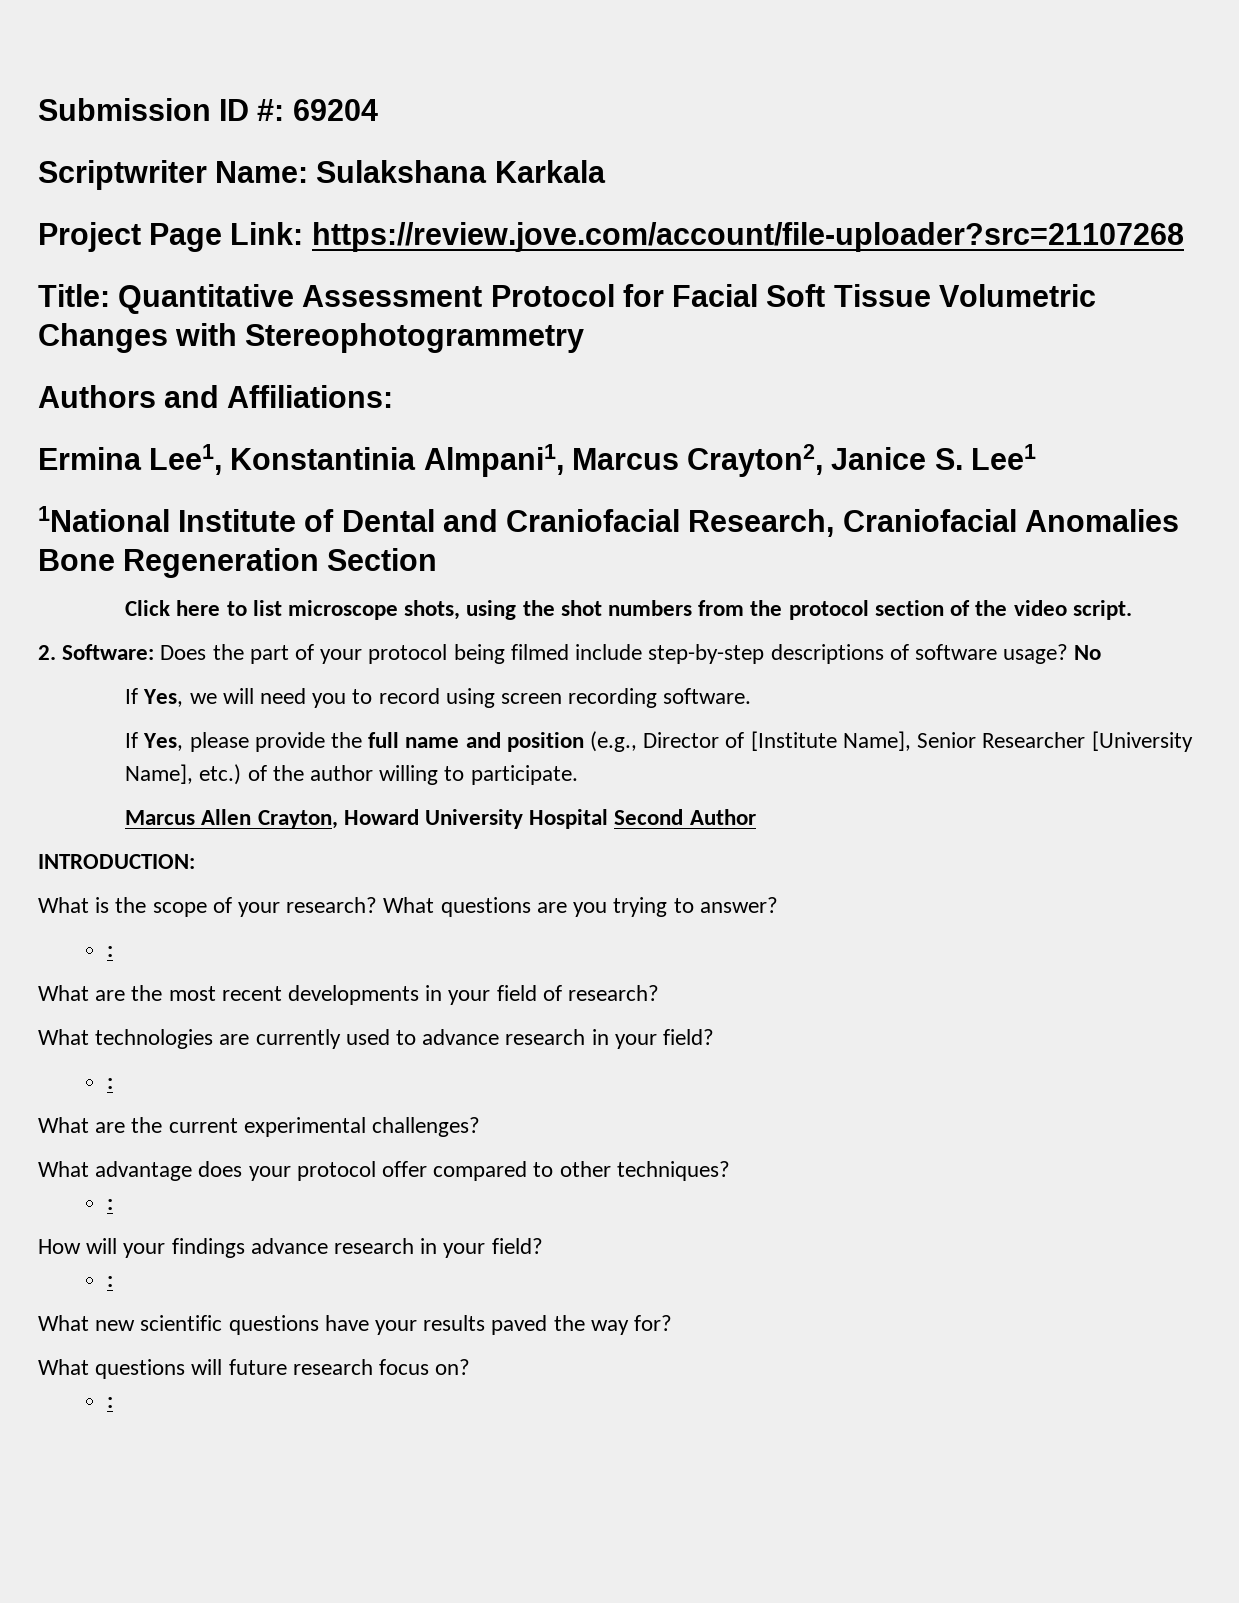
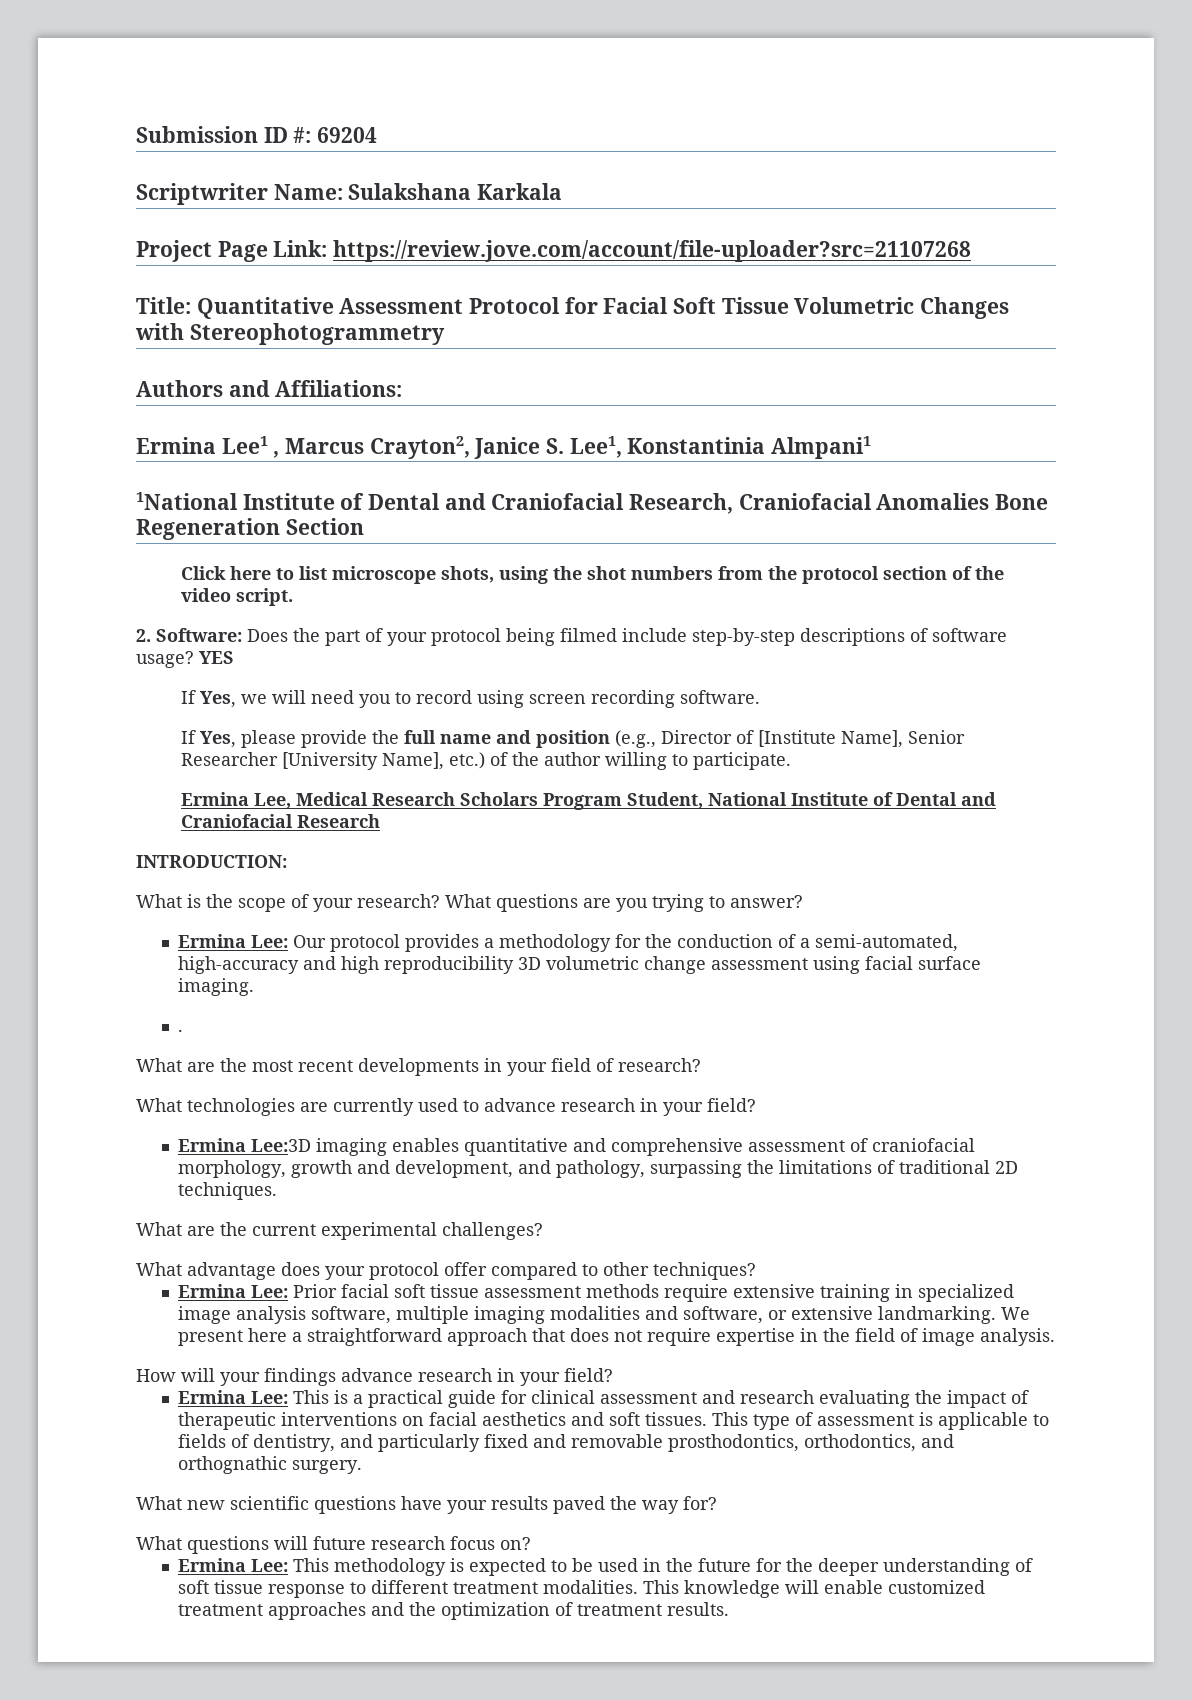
- Ermina Lee1, Konstantinia Almpani1, Marcus Crayton2, Janice S. Lee1
+ Ermina Lee1 , Marcus Crayton2, Janice S. Lee1, Konstantinia Almpani1
- No
+ YES
- Marcus Allen Crayton, Howard University Hospital Second Author
+ Ermina Lee, Medical Research Scholars Program Student, National Institute of Dental and Craniofacial Research
  What questions are you trying to answer?
- :
+ Ermina Lee: Our protocol provides a methodology for the conduction of a semi-automated, high-accuracy and high reproducibility 3D volumetric change assessment using facial surface imaging.
+ .
  What technologies are currently used to advance research in your field?
- :
+ Ermina Lee:3D imaging enables quantitative and comprehensive assessment of craniofacial morphology, growth and development, and pathology, surpassing the limitations of traditional 2D techniques.
  What advantage does your protocol offer compared to other techniques?
- :
+ Ermina Lee: Prior facial soft tissue assessment methods require extensive training in specialized image analysis software, multiple imaging modalities and software, or extensive landmarking. We present here a straightforward approach that does not require expertise in the field of image analysis.
  How will your findings advance research in your field?
- :
+ Ermina Lee: This is a practical guide for clinical assessment and research evaluating the impact of therapeutic interventions on facial aesthetics and soft tissues. This type of assessment is applicable to fields of dentistry, and particularly fixed and removable prosthodontics, orthodontics, and orthognathic surgery.
  What questions will future research focus on?
- :
+ Ermina Lee: This methodology is expected to be used in the future for the deeper understanding of soft tissue response to different treatment modalities. This knowledge will enable customized treatment approaches and the optimization of treatment results.

